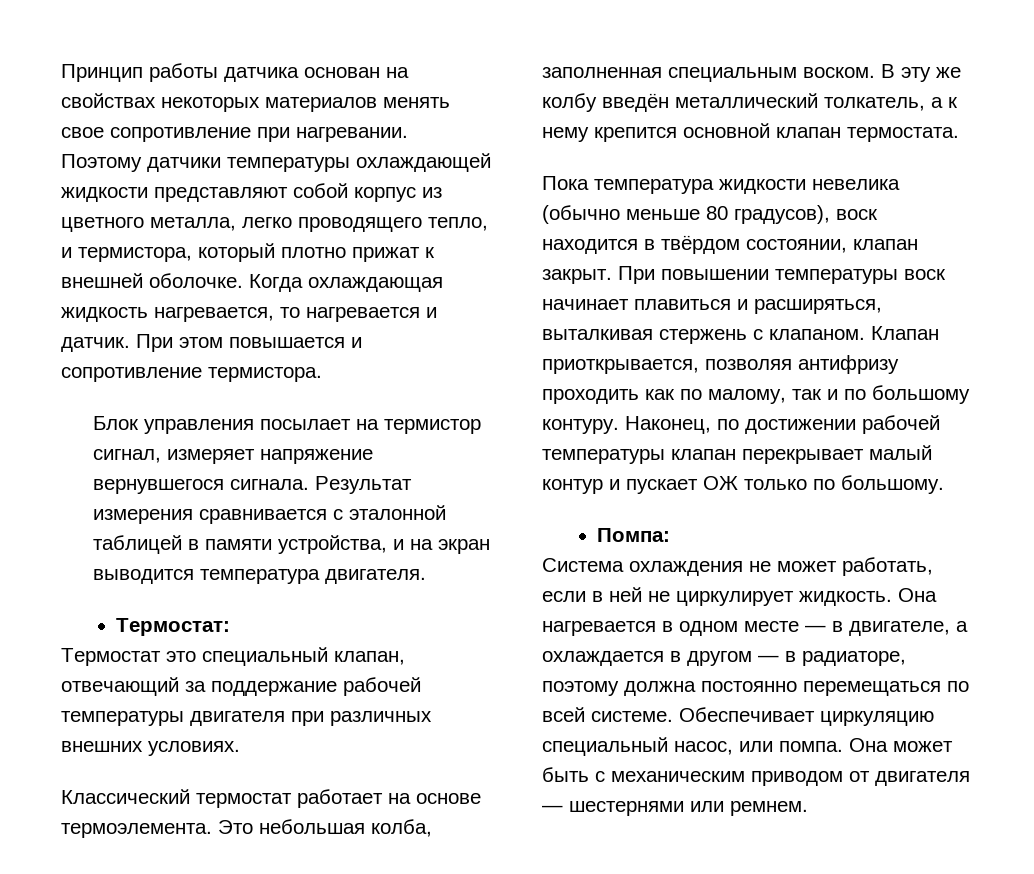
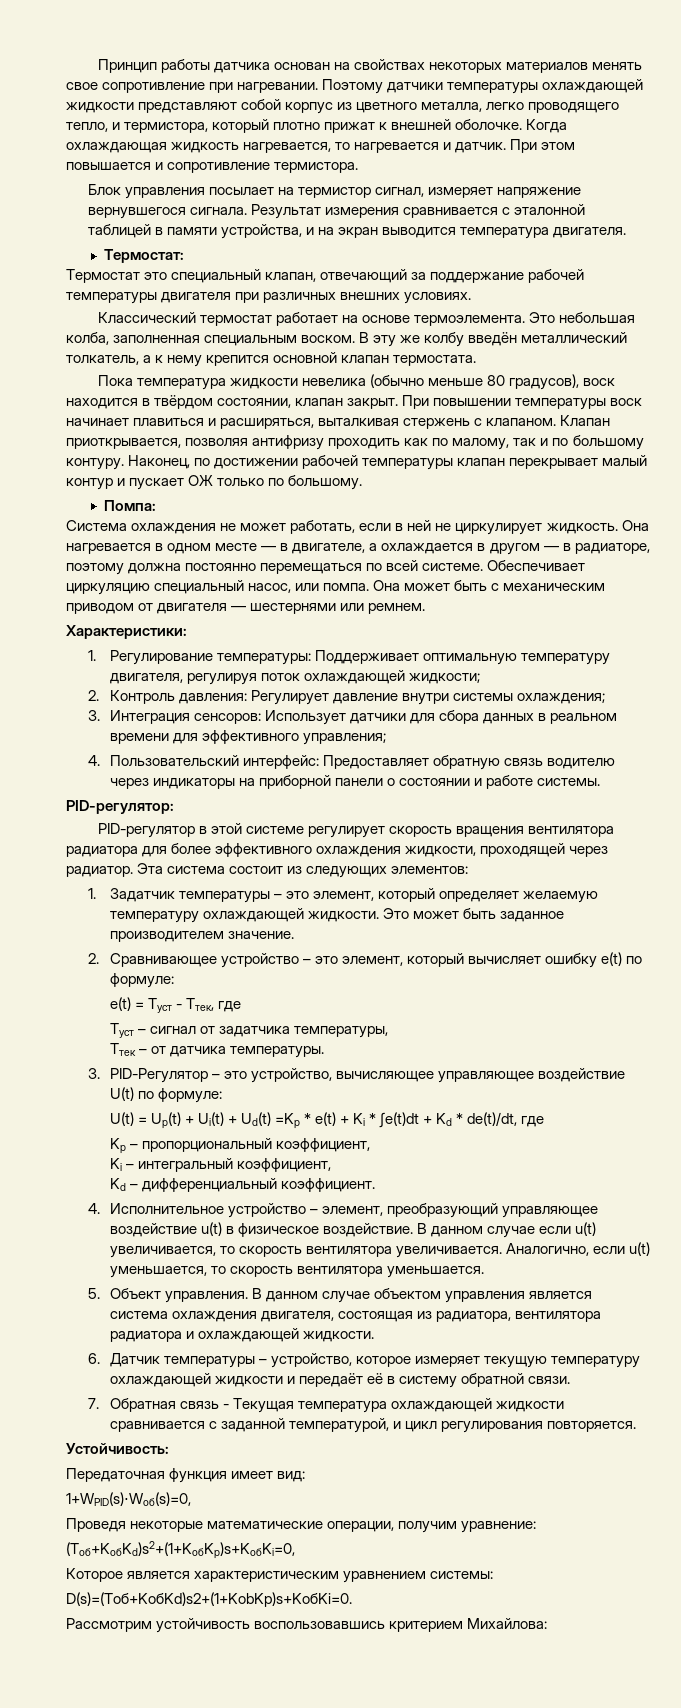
+ Характеристики:
+ 1. Регулирование температуры: Поддерживает оптимальную температуру двигателя, регулируя поток охлаждающей жидкости;
+ 2. Контроль давления: Регулирует давление внутри системы охлаждения;
+ 3. Интеграция сенсоров: Использует датчики для сбора данных в реальном времени для эффективного управления;
+ 4. Пользовательский интерфейс: Предоставляет обратную связь водителю через индикаторы на приборной панели о состоянии и работе системы.
+ PID-регулятор:
+ PID-регулятор в этой системе регулирует скорость вращения вентилятора радиатора для более эффективного охлаждения жидкости, проходящей через радиатор. Эта система состоит из следующих элементов:
+ 1. Задатчик температуры – это элемент, который определяет желаемую температуру охлаждающей жидкости. Это может быть заданное производителем значение.
+ 2. Сравнивающее устройство – это элемент, который вычисляет ошибку e(t) по формуле:
+ e(t) = Tуст - Tтек, где
+ Tуст – сигнал от задатчика температуры,
+ Tтек – от датчика температуры.
+ 3. PID-Регулятор – это устройство, вычисляющее управляющее воздействие U(t) по формуле:
+ U(t) = Up(t) + Ui(t) + Ud(t) =Kp * e(t) + Ki * ∫e(t)dt + Kd * de(t)/dt, где
+ Kp – пропорциональный коэффициент,
+ Ki – интегральный коэффициент,
+ Kd – дифференциальный коэффициент.
+ 4. Исполнительное устройство – элемент, преобразующий управляющее воздействие u(t) в физическое воздействие. В данном случае если u(t) увеличивается, то скорость вентилятора увеличивается. Аналогично, если u(t) уменьшается, то скорость вентилятора уменьшается.
+ 5. Объект управления. В данном случае объектом управления является система охлаждения двигателя, состоящая из радиатора, вентилятора радиатора и охлаждающей жидкости.
+ 6. Датчик температуры – устройство, которое измеряет текущую температуру охлаждающей жидкости и передаёт её в систему обратной связи.
+ 7. Обратная связь - Текущая температура охлаждающей жидкости сравнивается с заданной температурой, и цикл регулирования повторяется.
+ Устойчивость:
+ Передаточная функция имеет вид:
+ 1+WPID(s)⋅Wоб(s)=0,
+ Проведя некоторые математические операции, получим уравнение:
+ (Tоб+KобKd)s2+(1+KобKp)s+KобKi=0,
+ Которое является характеристическим уравнением системы:
+ D(s)=(Tоб+KобKd)s2+(1+KobKp)s+KобKi=0.
+ Рассмотрим устойчивость воспользовавшись критерием Михайлова:

